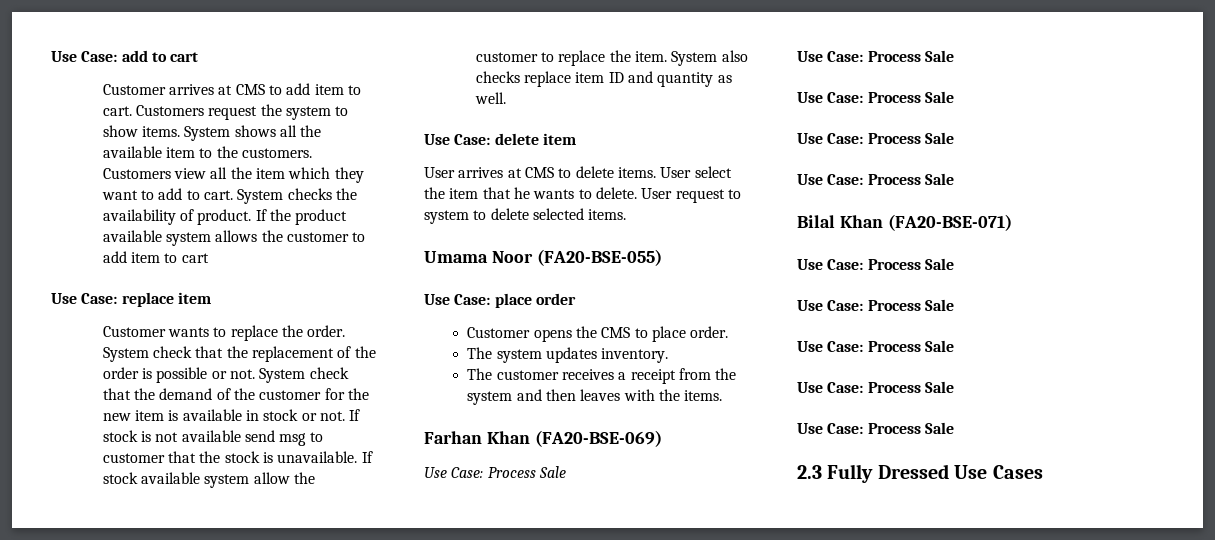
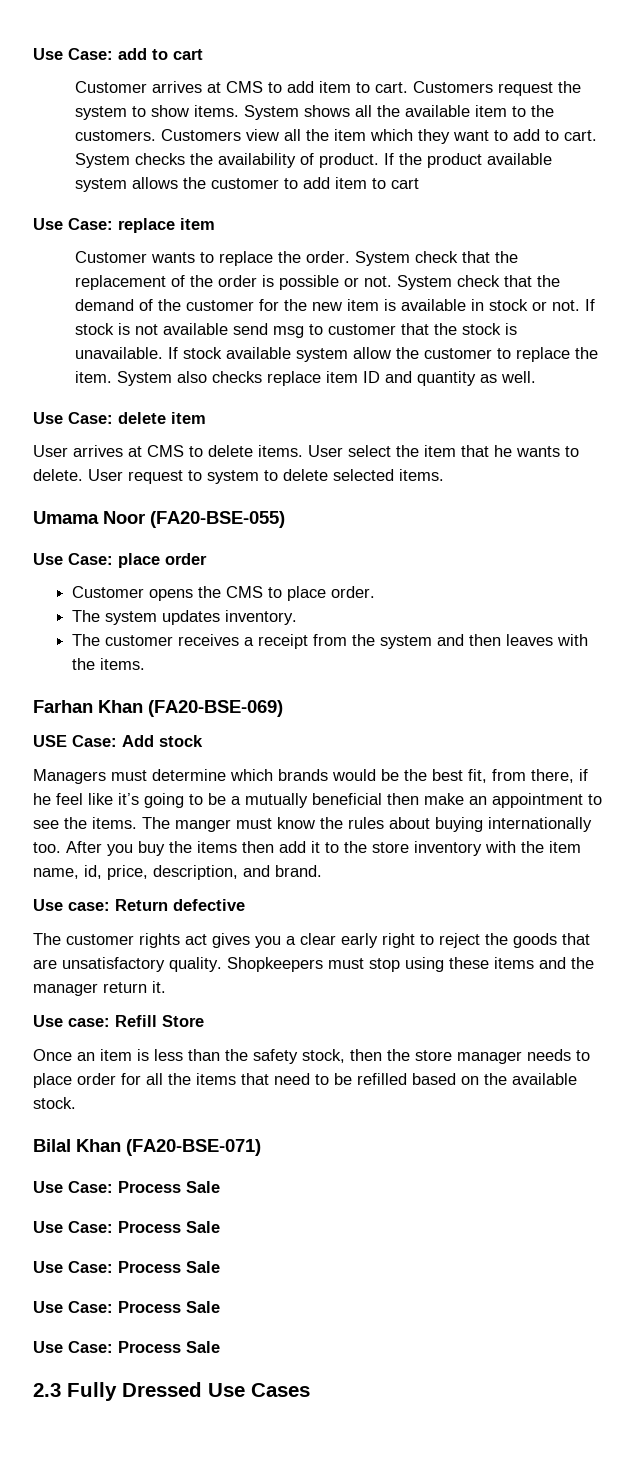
  Farhan Khan (FA20-BSE-069)
- Use Case: Process Sale
- Use Case: Process Sale
- Use Case: Process Sale
- Use Case: Process Sale
- Use Case: Process Sale
+ USE Case: Add stock
+ Managers must determine which brands would be the best fit, from there, if he feel like it’s going to be a mutually beneficial then make an appointment to see the items. The manger must know the rules about buying internationally too. After you buy the items then add it to the store inventory with the item name, id, price, description, and brand.
+ Use case: Return defective
+ The customer rights act gives you a clear early right to reject the goods that are unsatisfactory quality. Shopkeepers must stop using these items and the manager return it.
+ Use case: Refill Store
+ Once an item is less than the safety stock, then the store manager needs to place order for all the items that need to be refilled based on the available stock.

